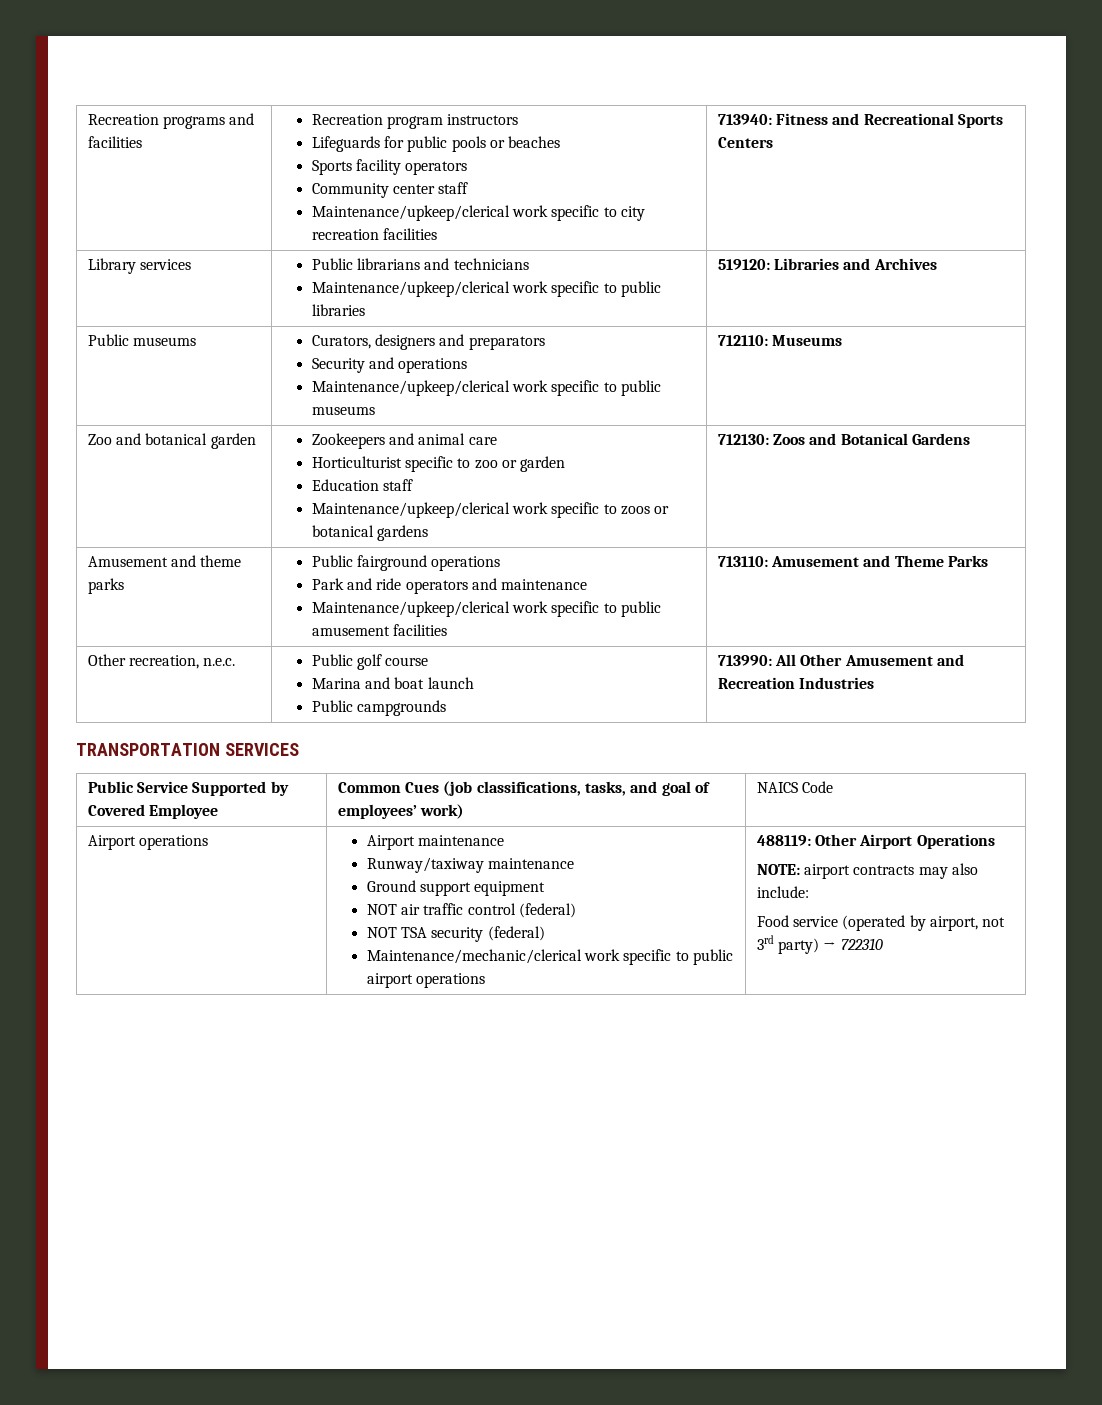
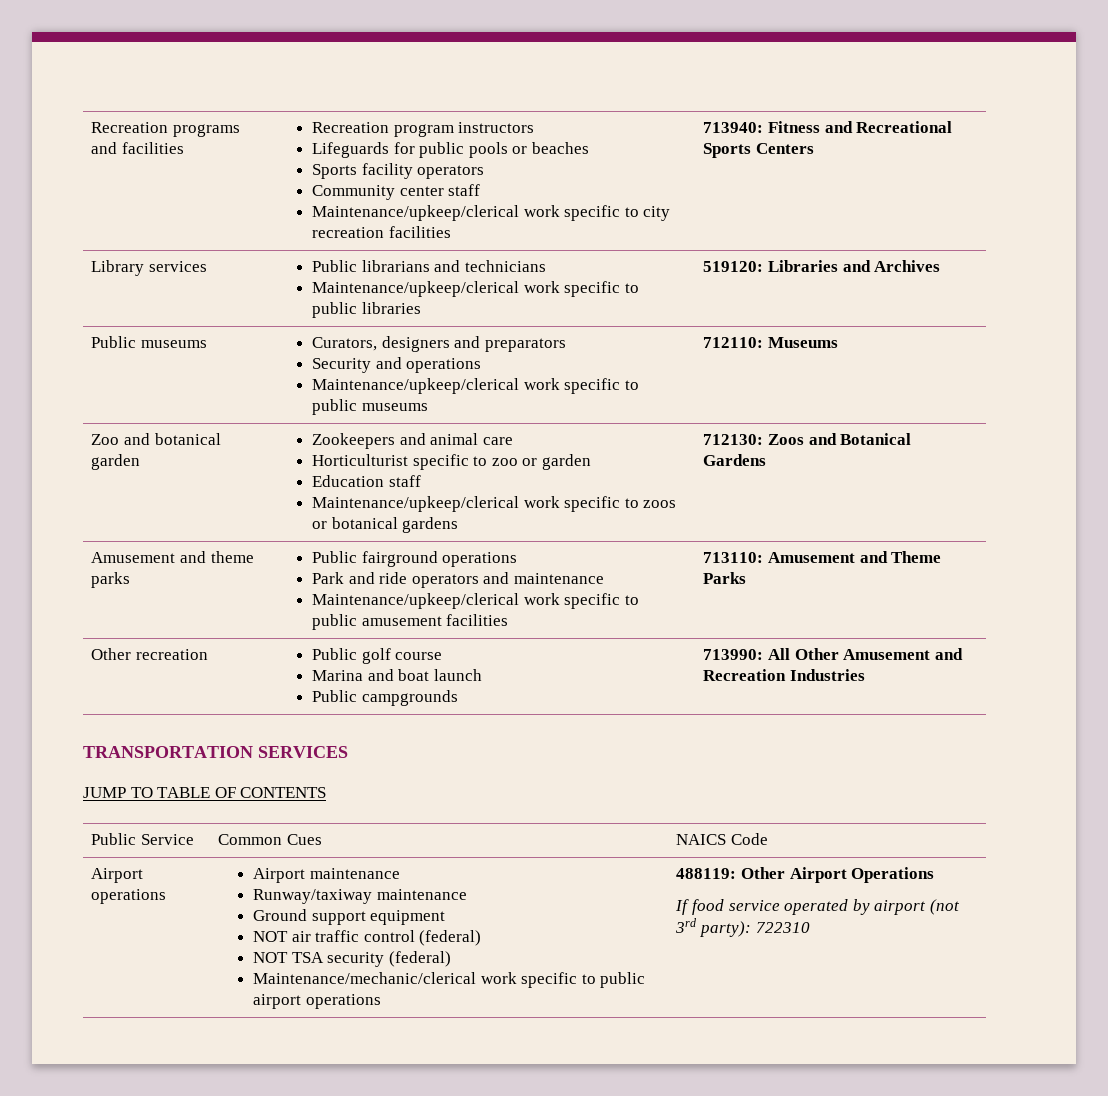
- Other recreation, n.e.c. | Public golf course
+ Other recreation | Public golf course
- Public Service Supported by Covered Employee | Common Cues (job classifications, tasks, and goal of employees’ work) | NAICS Code
+ JUMP TO TABLE OF CONTENTS
+ Public Service | Common Cues | NAICS Code
- NOTE: airport contracts may also include:
- Food service (operated by airport, not 3rd party) → 722310
+ If food service operated by airport (not 3rd party): 722310

